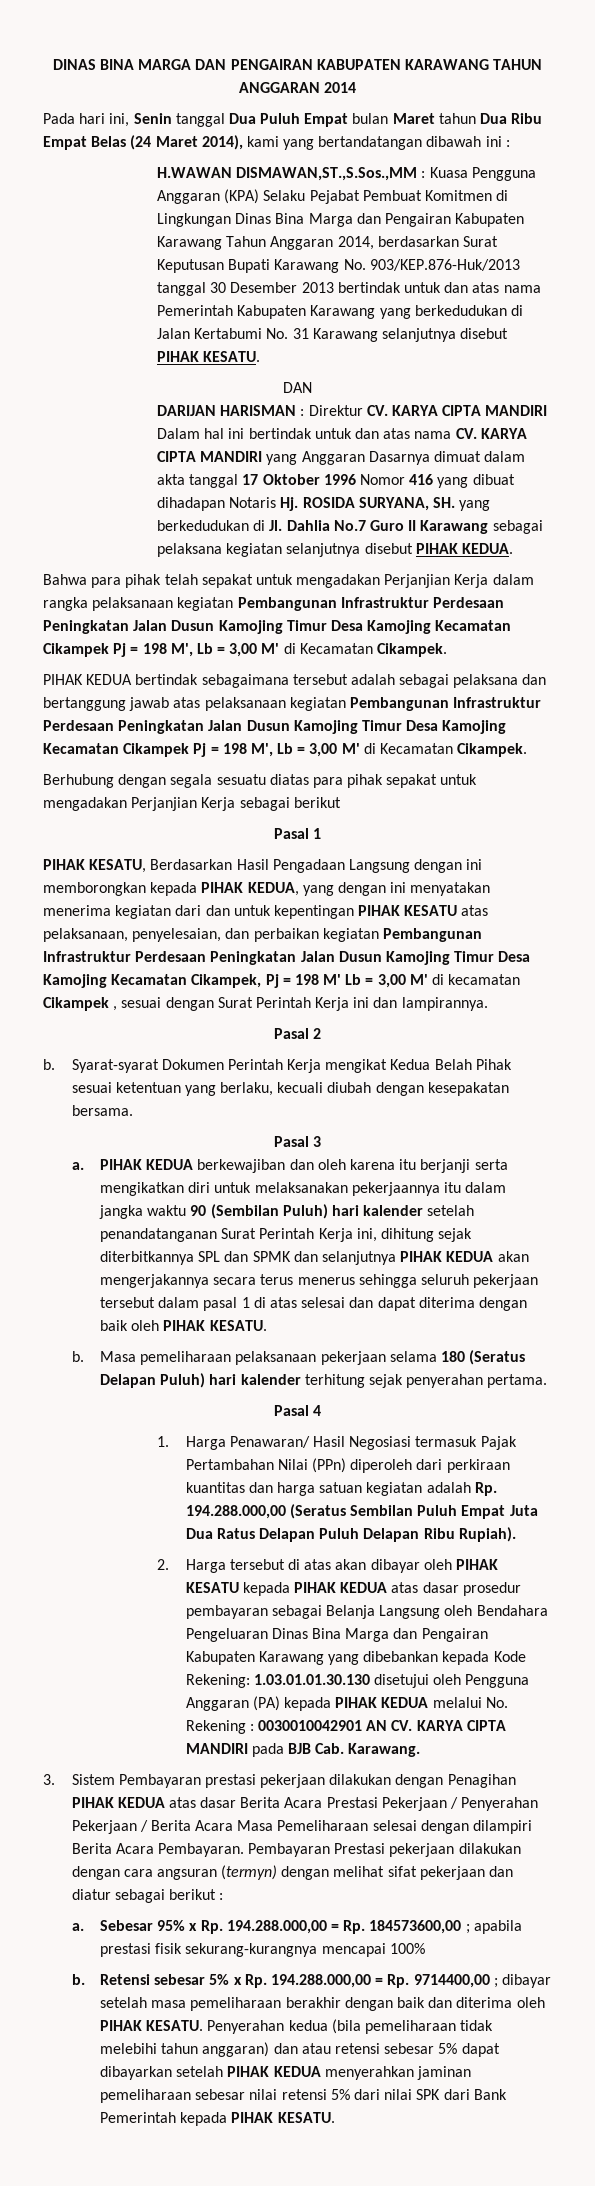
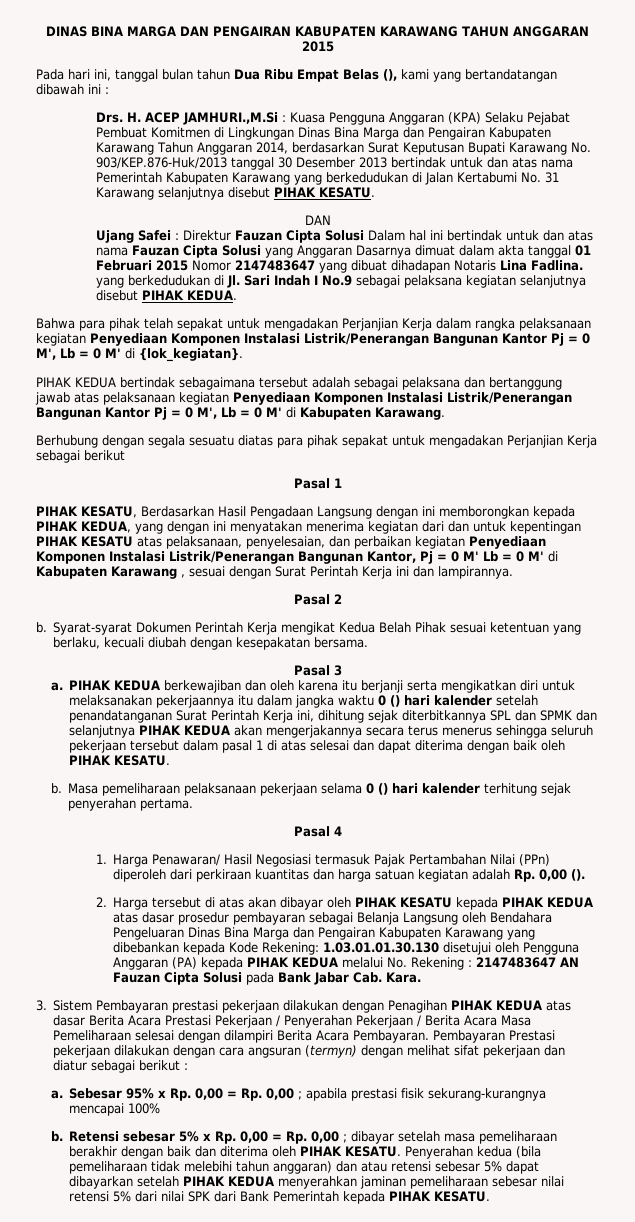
- DINAS BINA MARGA DAN PENGAIRAN KABUPATEN KARAWANG TAHUN ANGGARAN 2014
+ DINAS BINA MARGA DAN PENGAIRAN KABUPATEN KARAWANG TAHUN ANGGARAN 2015
- Pada hari ini, Senin tanggal Dua Puluh Empat bulan Maret tahun Dua Ribu Empat Belas (24 Maret 2014), kami yang bertandatangan dibawah ini :
+ Pada hari ini, tanggal bulan tahun Dua Ribu Empat Belas (), kami yang bertandatangan dibawah ini :
- H.WAWAN DISMAWAN,ST.,S.Sos.,MM : Kuasa Pengguna Anggaran (KPA) Selaku Pejabat Pembuat Komitmen di Lingkungan Dinas Bina Marga dan Pengairan Kabupaten Karawang Tahun Anggaran 2014, berdasarkan Surat Keputusan Bupati Karawang No. 903/KEP.876-Huk/2013 tanggal 30 Desember 2013 bertindak untuk dan atas nama Pemerintah Kabupaten Karawang yang berkedudukan di Jalan Kertabumi No. 31 Karawang selanjutnya disebut PIHAK KESATU.
+ Drs. H. ACEP JAMHURI.,M.Si : Kuasa Pengguna Anggaran (KPA) Selaku Pejabat Pembuat Komitmen di Lingkungan Dinas Bina Marga dan Pengairan Kabupaten Karawang Tahun Anggaran 2014, berdasarkan Surat Keputusan Bupati Karawang No. 903/KEP.876-Huk/2013 tanggal 30 Desember 2013 bertindak untuk dan atas nama Pemerintah Kabupaten Karawang yang berkedudukan di Jalan Kertabumi No. 31 Karawang selanjutnya disebut PIHAK KESATU.
- DARIJAN HARISMAN : Direktur CV. KARYA CIPTA MANDIRI Dalam hal ini bertindak untuk dan atas nama CV. KARYA CIPTA MANDIRI yang Anggaran Dasarnya dimuat dalam akta tanggal 17 Oktober 1996 Nomor 416 yang dibuat dihadapan Notaris Hj. ROSIDA SURYANA, SH. yang berkedudukan di Jl. Dahlia No.7 Guro II Karawang sebagai pelaksana kegiatan selanjutnya disebut PIHAK KEDUA.
+ Ujang Safei : Direktur Fauzan Cipta Solusi Dalam hal ini bertindak untuk dan atas nama Fauzan Cipta Solusi yang Anggaran Dasarnya dimuat dalam akta tanggal 01 Februari 2015 Nomor 2147483647 yang dibuat dihadapan Notaris Lina Fadlina. yang berkedudukan di Jl. Sari Indah I No.9 sebagai pelaksana kegiatan selanjutnya disebut PIHAK KEDUA.
- Bahwa para pihak telah sepakat untuk mengadakan Perjanjian Kerja dalam rangka pelaksanaan kegiatan Pembangunan Infrastruktur Perdesaan Peningkatan Jalan Dusun Kamojing Timur Desa Kamojing Kecamatan Cikampek Pj = 198 M', Lb = 3,00 M' di Kecamatan Cikampek.
+ Bahwa para pihak telah sepakat untuk mengadakan Perjanjian Kerja dalam rangka pelaksanaan kegiatan Penyediaan Komponen Instalasi Listrik/Penerangan Bangunan Kantor Pj = 0 M', Lb = 0 M' di {lok_kegiatan}.
- PIHAK KEDUA bertindak sebagaimana tersebut adalah sebagai pelaksana dan bertanggung jawab atas pelaksanaan kegiatan Pembangunan Infrastruktur Perdesaan Peningkatan Jalan Dusun Kamojing Timur Desa Kamojing Kecamatan Cikampek Pj = 198 M', Lb = 3,00 M' di Kecamatan Cikampek.
+ PIHAK KEDUA bertindak sebagaimana tersebut adalah sebagai pelaksana dan bertanggung jawab atas pelaksanaan kegiatan Penyediaan Komponen Instalasi Listrik/Penerangan Bangunan Kantor Pj = 0 M', Lb = 0 M' di Kabupaten Karawang.
- PIHAK KESATU, Berdasarkan Hasil Pengadaan Langsung dengan ini memborongkan kepada PIHAK KEDUA, yang dengan ini menyatakan menerima kegiatan dari dan untuk kepentingan PIHAK KESATU atas pelaksanaan, penyelesaian, dan perbaikan kegiatan Pembangunan Infrastruktur Perdesaan Peningkatan Jalan Dusun Kamojing Timur Desa Kamojing Kecamatan Cikampek, Pj = 198 M' Lb = 3,00 M' di kecamatan Cikampek , sesuai dengan Surat Perintah Kerja ini dan lampirannya.
+ PIHAK KESATU, Berdasarkan Hasil Pengadaan Langsung dengan ini memborongkan kepada PIHAK KEDUA, yang dengan ini menyatakan menerima kegiatan dari dan untuk kepentingan PIHAK KESATU atas pelaksanaan, penyelesaian, dan perbaikan kegiatan Penyediaan Komponen Instalasi Listrik/Penerangan Bangunan Kantor, Pj = 0 M' Lb = 0 M' di Kabupaten Karawang , sesuai dengan Surat Perintah Kerja ini dan lampirannya.
- PIHAK KEDUA berkewajiban dan oleh karena itu berjanji serta mengikatkan diri untuk melaksanakan pekerjaannya itu dalam jangka waktu 90 (Sembilan Puluh) hari kalender setelah penandatanganan Surat Perintah Kerja ini, dihitung sejak diterbitkannya SPL dan SPMK dan selanjutnya PIHAK KEDUA akan mengerjakannya secara terus menerus sehingga seluruh pekerjaan tersebut dalam pasal 1 di atas selesai dan dapat diterima dengan baik oleh PIHAK KESATU.
+ PIHAK KEDUA berkewajiban dan oleh karena itu berjanji serta mengikatkan diri untuk melaksanakan pekerjaannya itu dalam jangka waktu 0 () hari kalender setelah penandatanganan Surat Perintah Kerja ini, dihitung sejak diterbitkannya SPL dan SPMK dan selanjutnya PIHAK KEDUA akan mengerjakannya secara terus menerus sehingga seluruh pekerjaan tersebut dalam pasal 1 di atas selesai dan dapat diterima dengan baik oleh PIHAK KESATU.
- Masa pemeliharaan pelaksanaan pekerjaan selama 180 (Seratus Delapan Puluh) hari kalender terhitung sejak penyerahan pertama.
+ Masa pemeliharaan pelaksanaan pekerjaan selama 0 () hari kalender terhitung sejak penyerahan pertama.
- 1. Harga Penawaran/ Hasil Negosiasi termasuk Pajak Pertambahan Nilai (PPn) diperoleh dari perkiraan kuantitas dan harga satuan kegiatan adalah Rp. 194.288.000,00 (Seratus Sembilan Puluh Empat Juta Dua Ratus Delapan Puluh Delapan Ribu Rupiah).
+ 1. Harga Penawaran/ Hasil Negosiasi termasuk Pajak Pertambahan Nilai (PPn) diperoleh dari perkiraan kuantitas dan harga satuan kegiatan adalah Rp. 0,00 ().
- 2. Harga tersebut di atas akan dibayar oleh PIHAK KESATU kepada PIHAK KEDUA atas dasar prosedur pembayaran sebagai Belanja Langsung oleh Bendahara Pengeluaran Dinas Bina Marga dan Pengairan Kabupaten Karawang yang dibebankan kepada Kode Rekening: 1.03.01.01.30.130 disetujui oleh Pengguna Anggaran (PA) kepada PIHAK KEDUA melalui No. Rekening : 0030010042901 AN CV. KARYA CIPTA MANDIRI pada BJB Cab. Karawang.
+ 2. Harga tersebut di atas akan dibayar oleh PIHAK KESATU kepada PIHAK KEDUA atas dasar prosedur pembayaran sebagai Belanja Langsung oleh Bendahara Pengeluaran Dinas Bina Marga dan Pengairan Kabupaten Karawang yang dibebankan kepada Kode Rekening: 1.03.01.01.30.130 disetujui oleh Pengguna Anggaran (PA) kepada PIHAK KEDUA melalui No. Rekening : 2147483647 AN Fauzan Cipta Solusi pada Bank Jabar Cab. Kara.
- Sebesar 95% x Rp. 194.288.000,00 = Rp. 184573600,00 ; apabila prestasi fisik sekurang-kurangnya mencapai 100%
+ Sebesar 95% x Rp. 0,00 = Rp. 0,00 ; apabila prestasi fisik sekurang-kurangnya mencapai 100%
- Retensi sebesar 5% x Rp. 194.288.000,00 = Rp. 9714400,00 ; dibayar setelah masa pemeliharaan berakhir dengan baik dan diterima oleh PIHAK KESATU.
+ Retensi sebesar 5% x Rp. 0,00 = Rp. 0,00 ; dibayar setelah masa pemeliharaan berakhir dengan baik dan diterima oleh PIHAK KESATU.

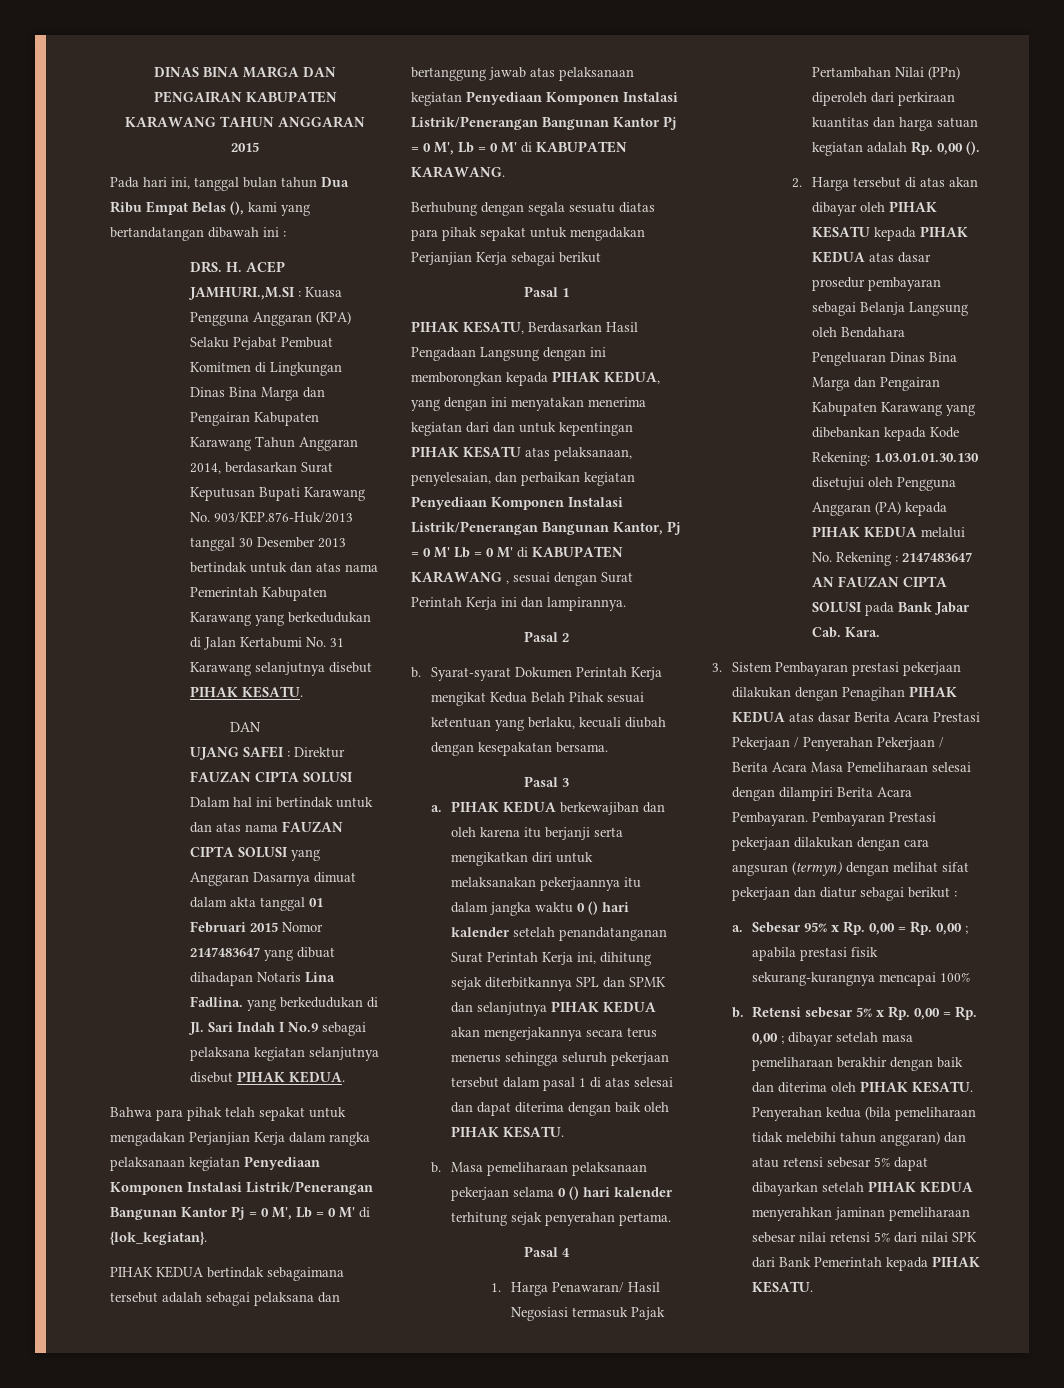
- Drs. H. ACEP JAMHURI.,M.Si : Kuasa Pengguna Anggaran (KPA) Selaku Pejabat Pembuat Komitmen di Lingkungan Dinas Bina Marga dan Pengairan Kabupaten Karawang Tahun Anggaran 2014, berdasarkan Surat Keputusan Bupati Karawang No. 903/KEP.876-Huk/2013 tanggal 30 Desember 2013 bertindak untuk dan atas nama Pemerintah Kabupaten Karawang yang berkedudukan di Jalan Kertabumi No. 31 Karawang selanjutnya disebut PIHAK KESATU.
+ DRS. H. ACEP JAMHURI.,M.SI : Kuasa Pengguna Anggaran (KPA) Selaku Pejabat Pembuat Komitmen di Lingkungan Dinas Bina Marga dan Pengairan Kabupaten Karawang Tahun Anggaran 2014, berdasarkan Surat Keputusan Bupati Karawang No. 903/KEP.876-Huk/2013 tanggal 30 Desember 2013 bertindak untuk dan atas nama Pemerintah Kabupaten Karawang yang berkedudukan di Jalan Kertabumi No. 31 Karawang selanjutnya disebut PIHAK KESATU.
- Ujang Safei : Direktur Fauzan Cipta Solusi Dalam hal ini bertindak untuk dan atas nama Fauzan Cipta Solusi yang Anggaran Dasarnya dimuat dalam akta tanggal 01 Februari 2015 Nomor 2147483647 yang dibuat dihadapan Notaris Lina Fadlina. yang berkedudukan di Jl. Sari Indah I No.9 sebagai pelaksana kegiatan selanjutnya disebut PIHAK KEDUA.
+ UJANG SAFEI : Direktur FAUZAN CIPTA SOLUSI Dalam hal ini bertindak untuk dan atas nama FAUZAN CIPTA SOLUSI yang Anggaran Dasarnya dimuat dalam akta tanggal 01 Februari 2015 Nomor 2147483647 yang dibuat dihadapan Notaris Lina Fadlina. yang berkedudukan di Jl. Sari Indah I No.9 sebagai pelaksana kegiatan selanjutnya disebut PIHAK KEDUA.
- PIHAK KEDUA bertindak sebagaimana tersebut adalah sebagai pelaksana dan bertanggung jawab atas pelaksanaan kegiatan Penyediaan Komponen Instalasi Listrik/Penerangan Bangunan Kantor Pj = 0 M', Lb = 0 M' di Kabupaten Karawang.
+ PIHAK KEDUA bertindak sebagaimana tersebut adalah sebagai pelaksana dan bertanggung jawab atas pelaksanaan kegiatan Penyediaan Komponen Instalasi Listrik/Penerangan Bangunan Kantor Pj = 0 M', Lb = 0 M' di KABUPATEN KARAWANG.
- PIHAK KESATU, Berdasarkan Hasil Pengadaan Langsung dengan ini memborongkan kepada PIHAK KEDUA, yang dengan ini menyatakan menerima kegiatan dari dan untuk kepentingan PIHAK KESATU atas pelaksanaan, penyelesaian, dan perbaikan kegiatan Penyediaan Komponen Instalasi Listrik/Penerangan Bangunan Kantor, Pj = 0 M' Lb = 0 M' di Kabupaten Karawang , sesuai dengan Surat Perintah Kerja ini dan lampirannya.
+ PIHAK KESATU, Berdasarkan Hasil Pengadaan Langsung dengan ini memborongkan kepada PIHAK KEDUA, yang dengan ini menyatakan menerima kegiatan dari dan untuk kepentingan PIHAK KESATU atas pelaksanaan, penyelesaian, dan perbaikan kegiatan Penyediaan Komponen Instalasi Listrik/Penerangan Bangunan Kantor, Pj = 0 M' Lb = 0 M' di KABUPATEN KARAWANG , sesuai dengan Surat Perintah Kerja ini dan lampirannya.
- 2. Harga tersebut di atas akan dibayar oleh PIHAK KESATU kepada PIHAK KEDUA atas dasar prosedur pembayaran sebagai Belanja Langsung oleh Bendahara Pengeluaran Dinas Bina Marga dan Pengairan Kabupaten Karawang yang dibebankan kepada Kode Rekening: 1.03.01.01.30.130 disetujui oleh Pengguna Anggaran (PA) kepada PIHAK KEDUA melalui No. Rekening : 2147483647 AN Fauzan Cipta Solusi pada Bank Jabar Cab. Kara.
+ 2. Harga tersebut di atas akan dibayar oleh PIHAK KESATU kepada PIHAK KEDUA atas dasar prosedur pembayaran sebagai Belanja Langsung oleh Bendahara Pengeluaran Dinas Bina Marga dan Pengairan Kabupaten Karawang yang dibebankan kepada Kode Rekening: 1.03.01.01.30.130 disetujui oleh Pengguna Anggaran (PA) kepada PIHAK KEDUA melalui No. Rekening : 2147483647 AN FAUZAN CIPTA SOLUSI pada Bank Jabar Cab. Kara.

